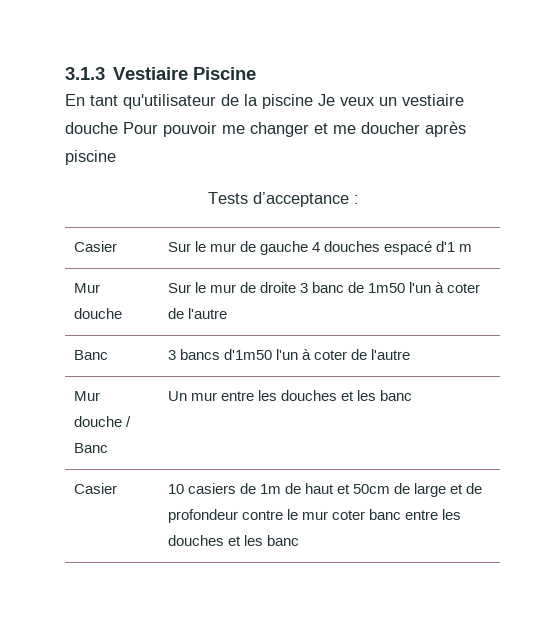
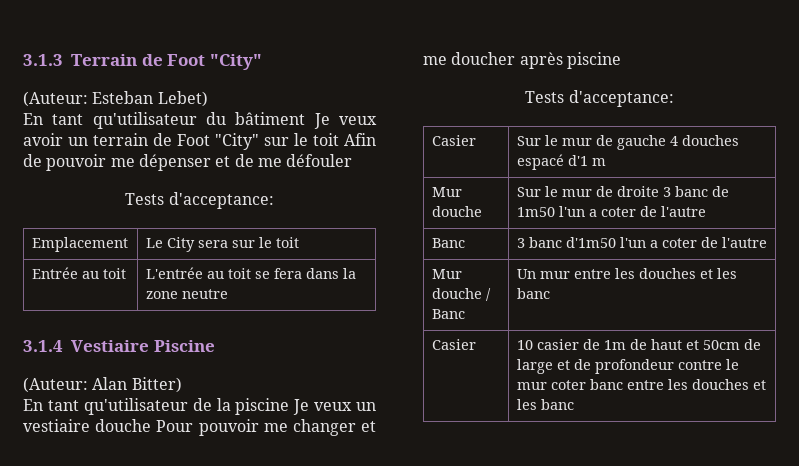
- 3.1.3 Vestiaire Piscine
+ 3.1.3 Terrain de Foot "City"
+ (Auteur: Esteban Lebet)
+ En tant qu'utilisateur du bâtiment Je veux avoir un terrain de Foot "City" sur le toit Afin de pouvoir me dépenser et de me défouler
+ Tests d'acceptance:
+ Emplacement | Le City sera sur le toit
+ Entrée au toit | L'entrée au toit se fera dans la zone neutre
+ 3.1.4 Vestiaire Piscine
+ (Auteur: Alan Bitter)
  En tant qu'utilisateur de la piscine Je veux un vestiaire douche Pour pouvoir me changer et me doucher après piscine
- Tests d’acceptance :
+ Tests d'acceptance:
- Mur douche | Sur le mur de droite 3 banc de 1m50 l'un à coter de l'autre
+ Mur douche | Sur le mur de droite 3 banc de 1m50 l'un a coter de l'autre
- Banc | 3 bancs d'1m50 l'un à coter de l'autre
+ Banc | 3 banc d'1m50 l'un a coter de l'autre
- Casier | 10 casiers de 1m de haut et 50cm de large et de profondeur contre le mur coter banc entre les douches et les banc
+ Casier | 10 casier de 1m de haut et 50cm de large et de profondeur contre le mur coter banc entre les douches et les banc

